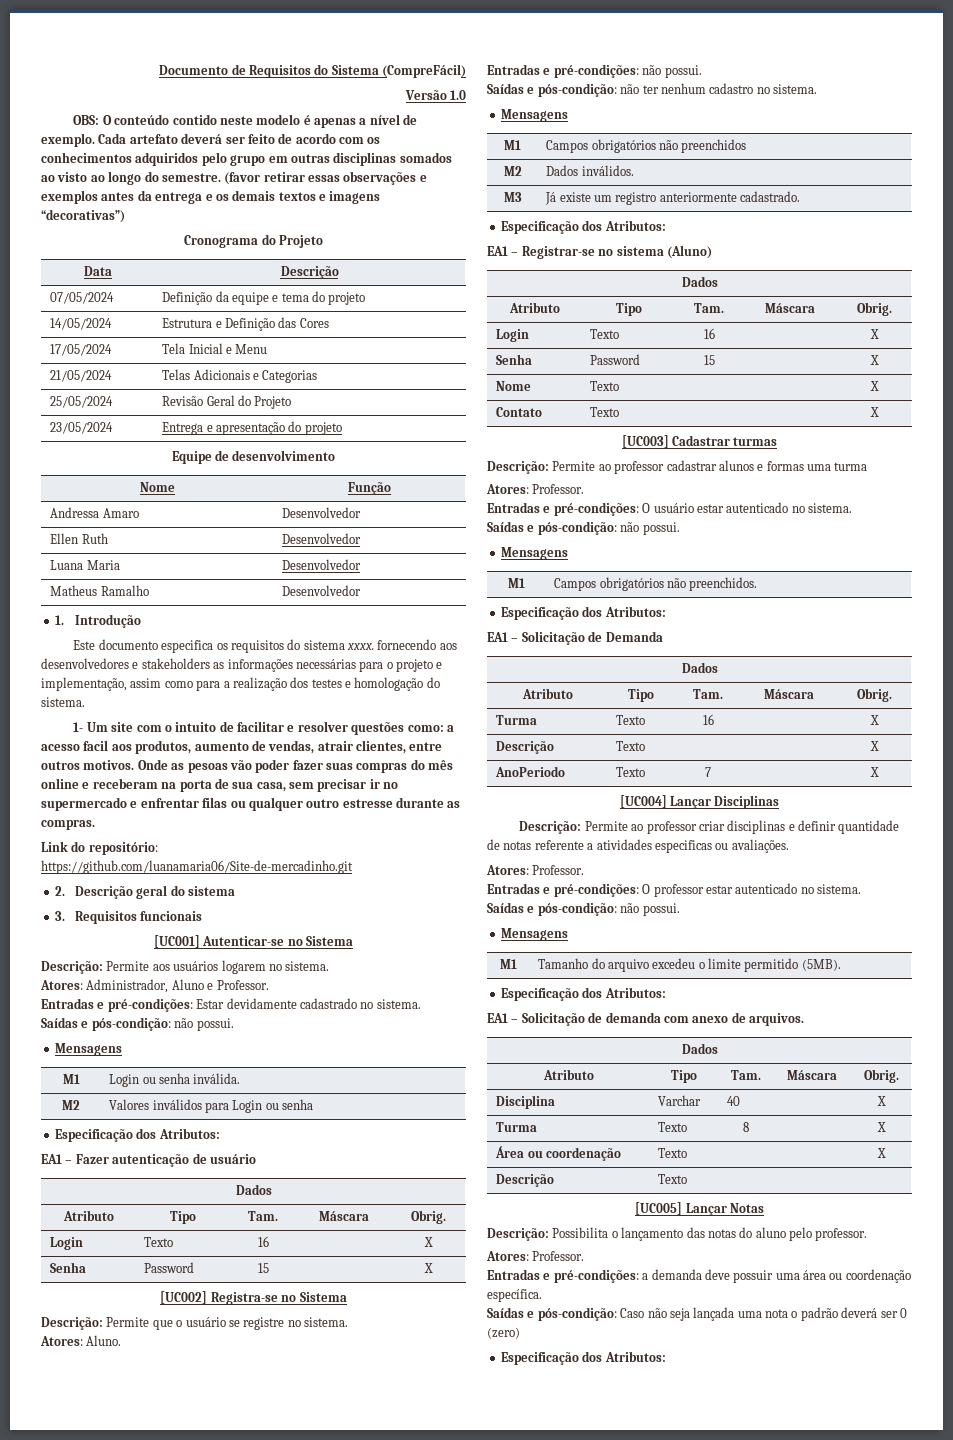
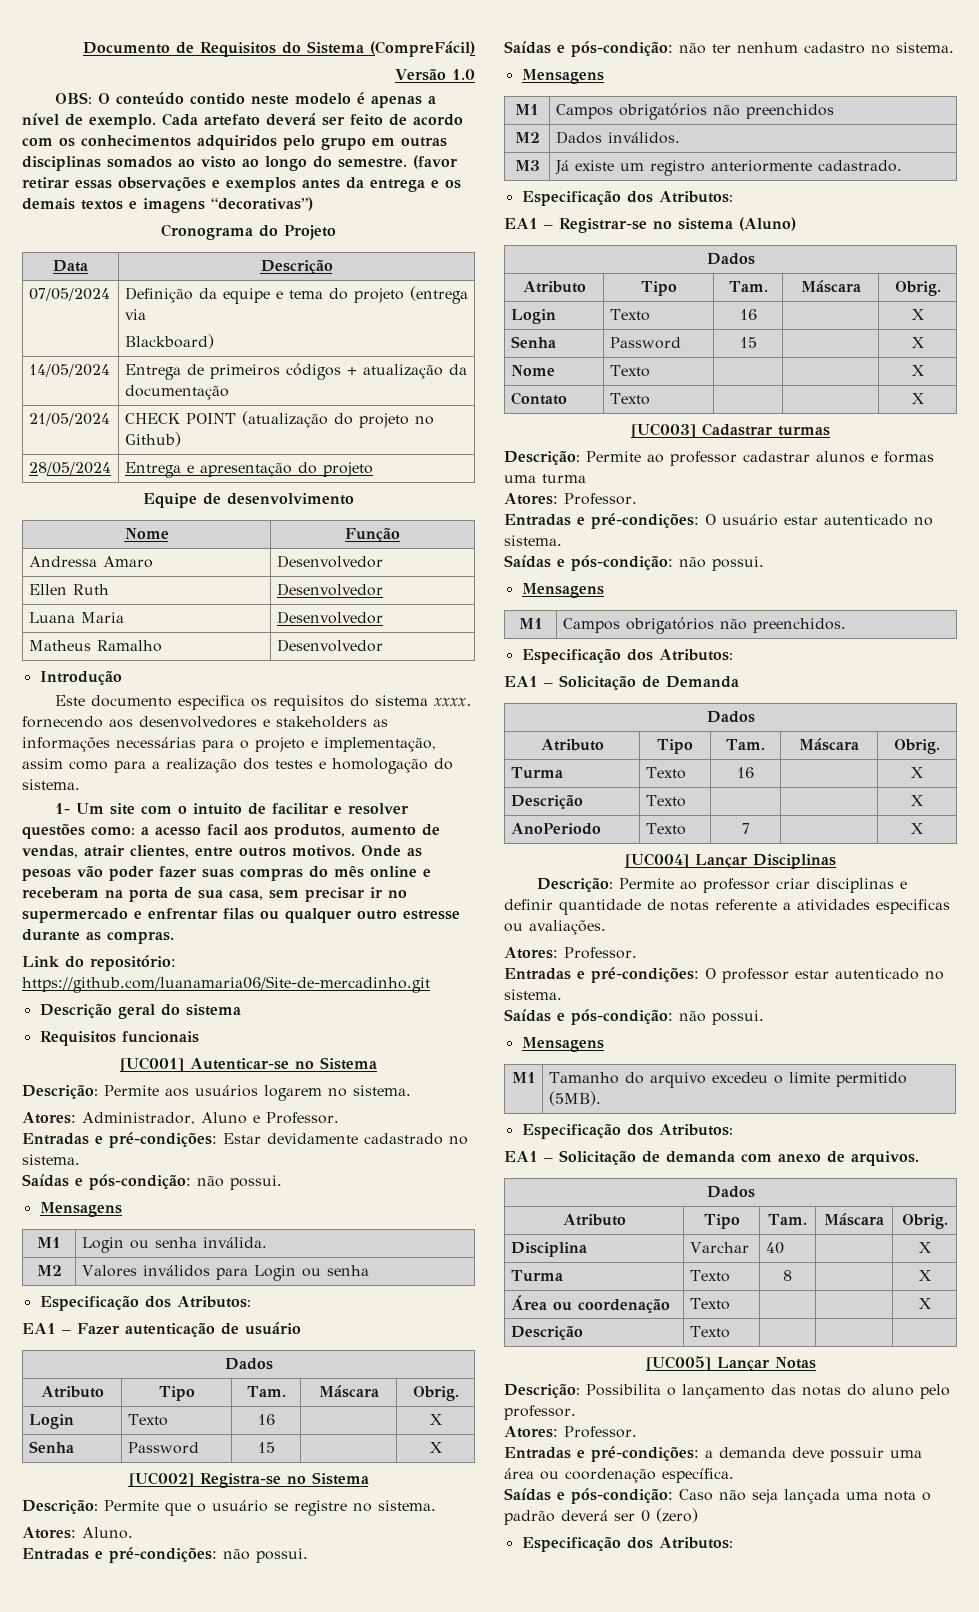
- 07/05/2024 | Definição da equipe e tema do projeto
- 14/05/2024 | Estrutura e Definição das Cores
- 17/05/2024 | Tela Inicial e Menu
- 21/05/2024 | Telas Adicionais e Categorias
- 25/05/2024 | Revisão Geral do Projeto
- 23/05/2024 | Entrega e apresentação do projeto
+ 07/05/2024 | Definição da equipe e tema do projeto (entrega via
+ Blackboard)
+ 14/05/2024 | Entrega de primeiros códigos + atualização da documentação
+ 21/05/2024 | CHECK POINT (atualização do projeto no Github)
+ 28/05/2024 | Entrega e apresentação do projeto
- 1. Introdução
+ Introdução
- 2. Descrição geral do sistema
+ Descrição geral do sistema
- 3. Requisitos funcionais
+ Requisitos funcionais

